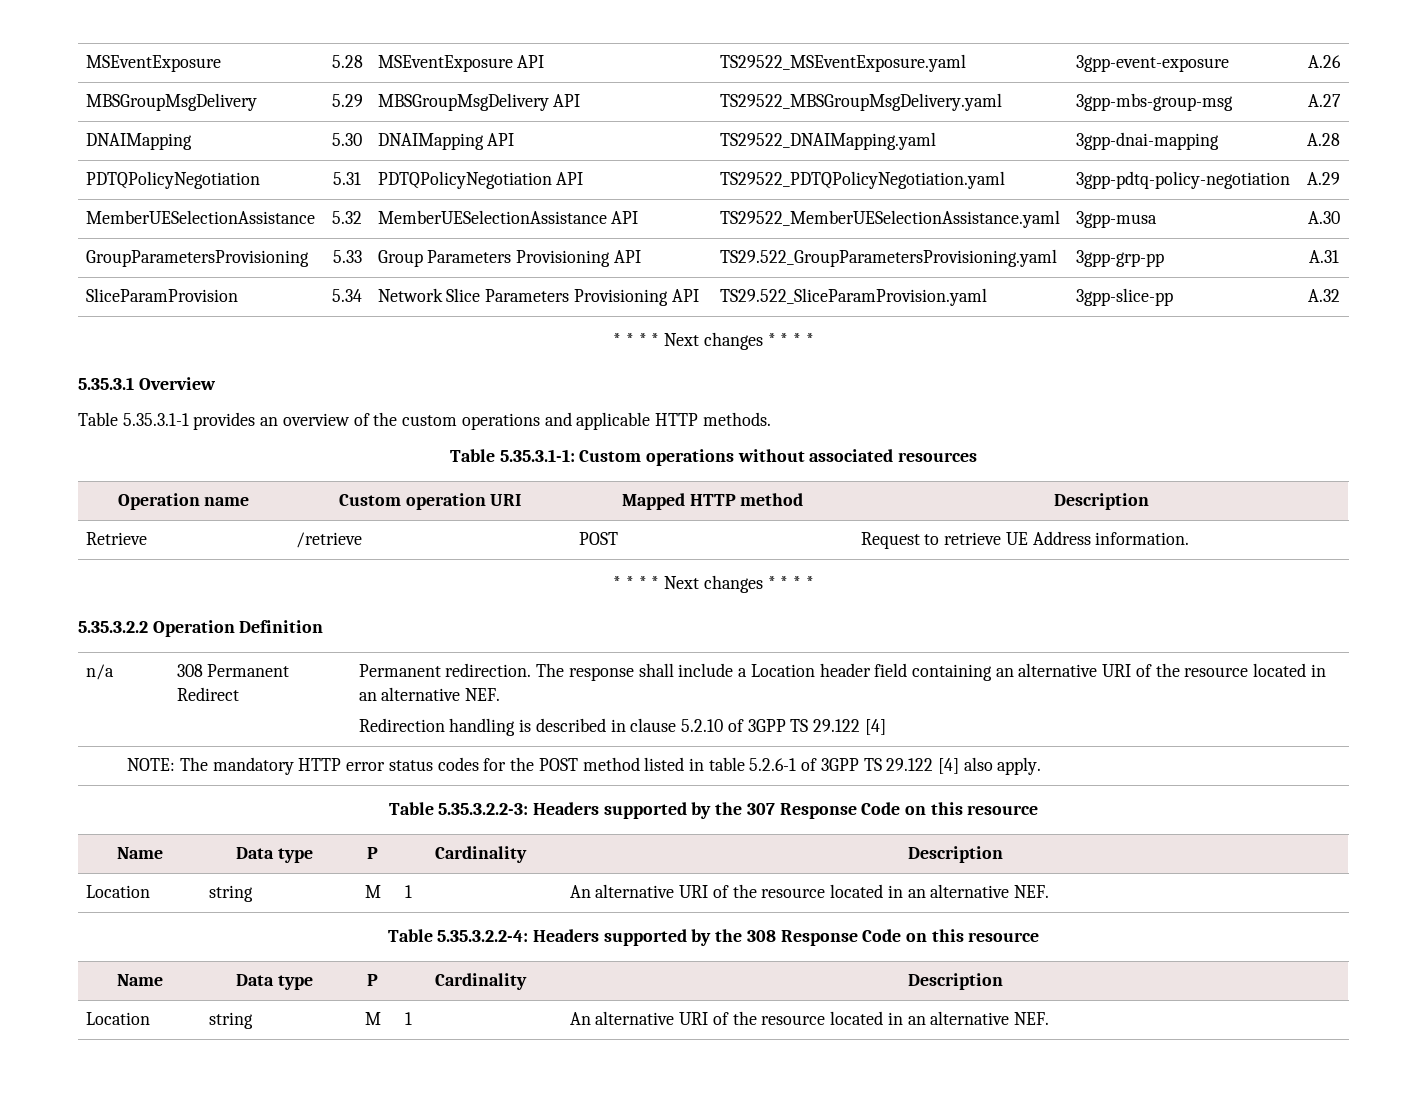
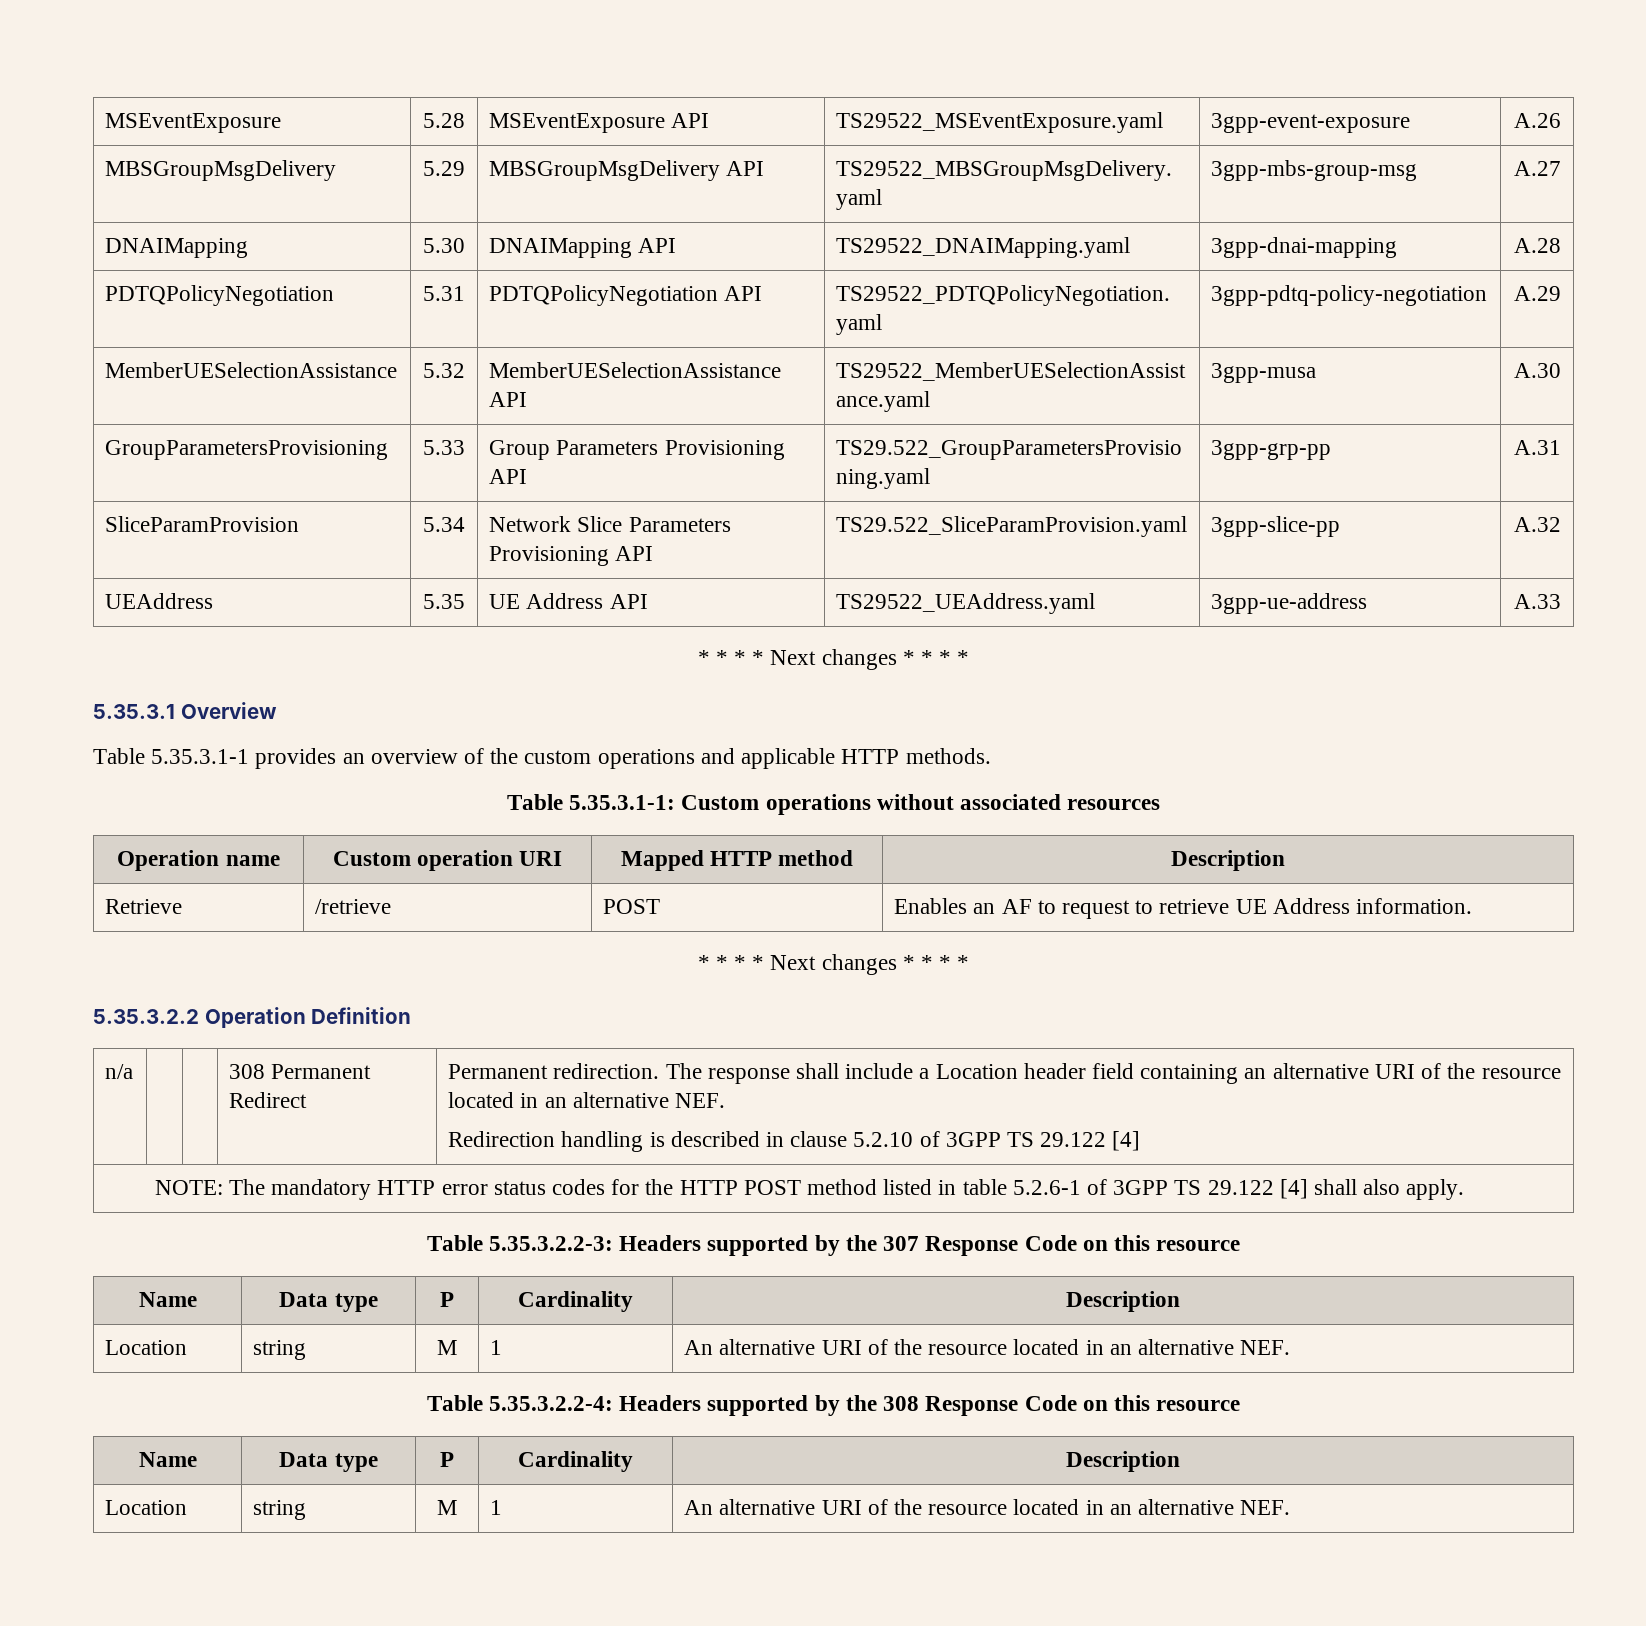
+ UEAddress | 5.35 | UE Address API | TS29522_UEAddress.yaml | 3gpp-ue-address | A.33
- Retrieve | /retrieve | POST | Request to retrieve UE Address information.
+ Retrieve | /retrieve | POST | Enables an AF to request to retrieve UE Address information.
- NOTE: The mandatory HTTP error status codes for the POST method listed in table 5.2.6-1 of 3GPP TS 29.122 [4] also apply.
+ NOTE: The mandatory HTTP error status codes for the HTTP POST method listed in table 5.2.6-1 of 3GPP TS 29.122 [4] shall also apply.

